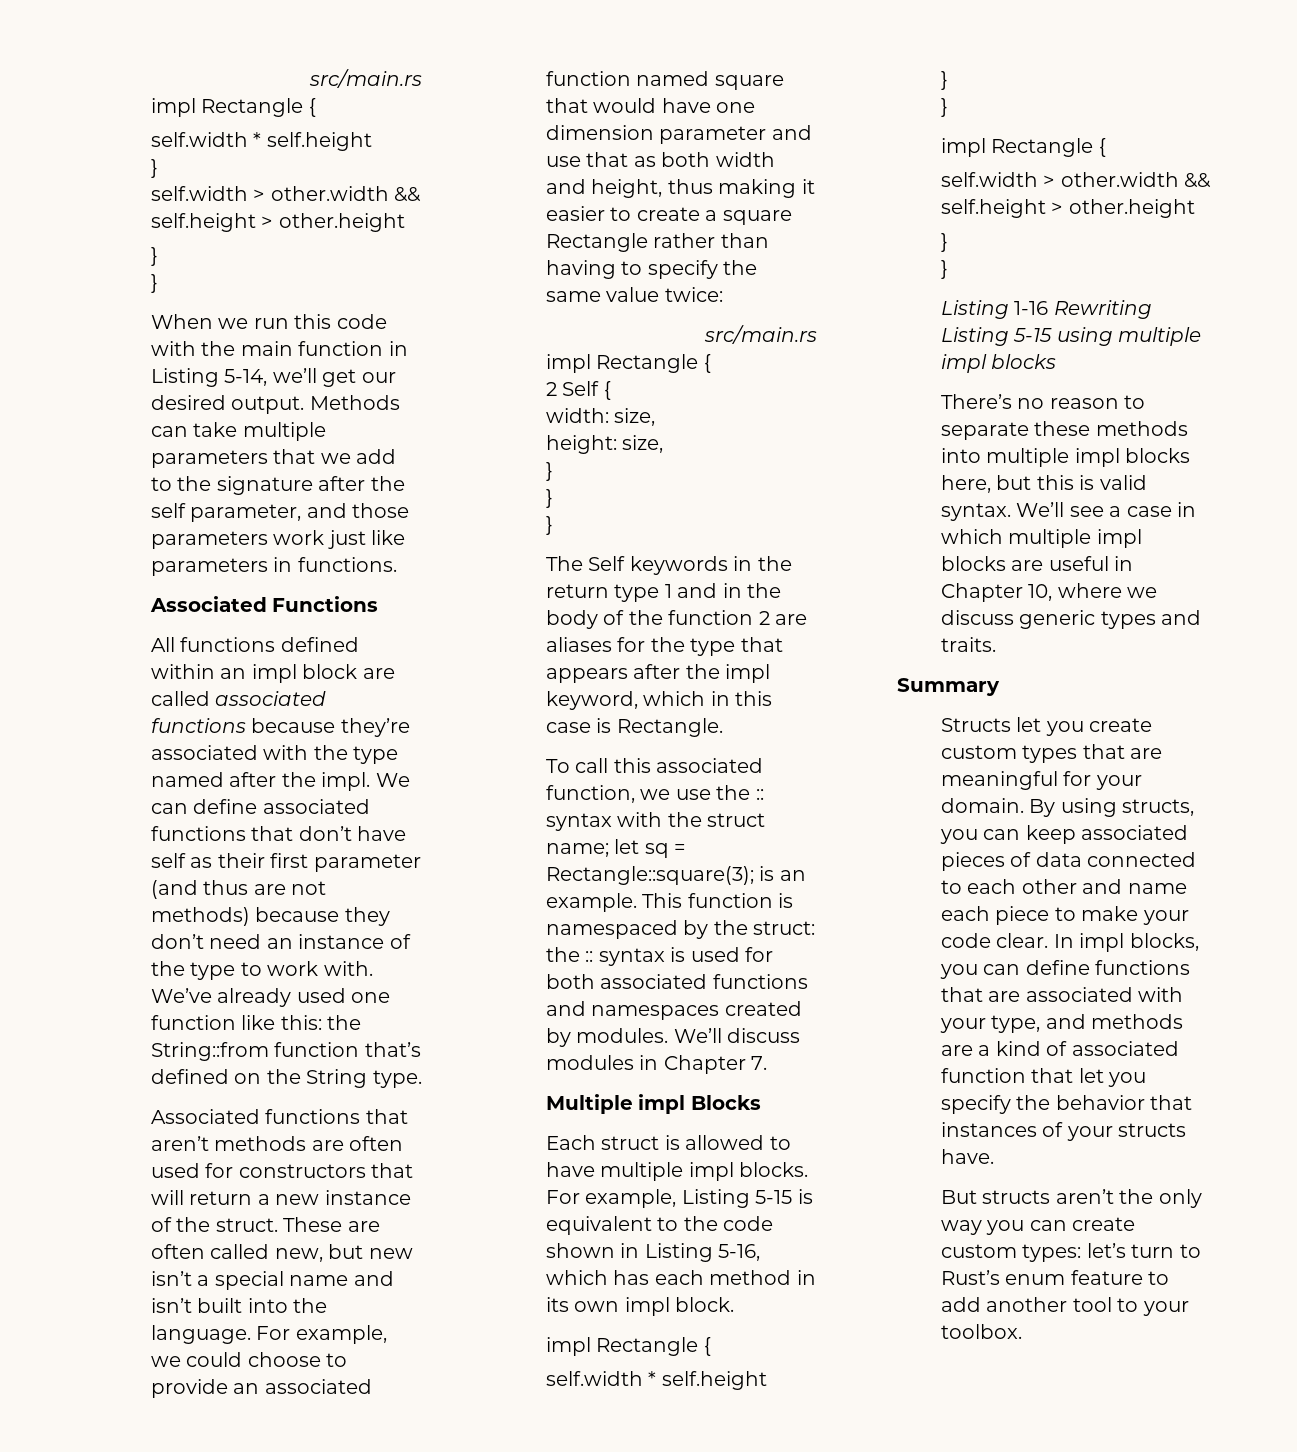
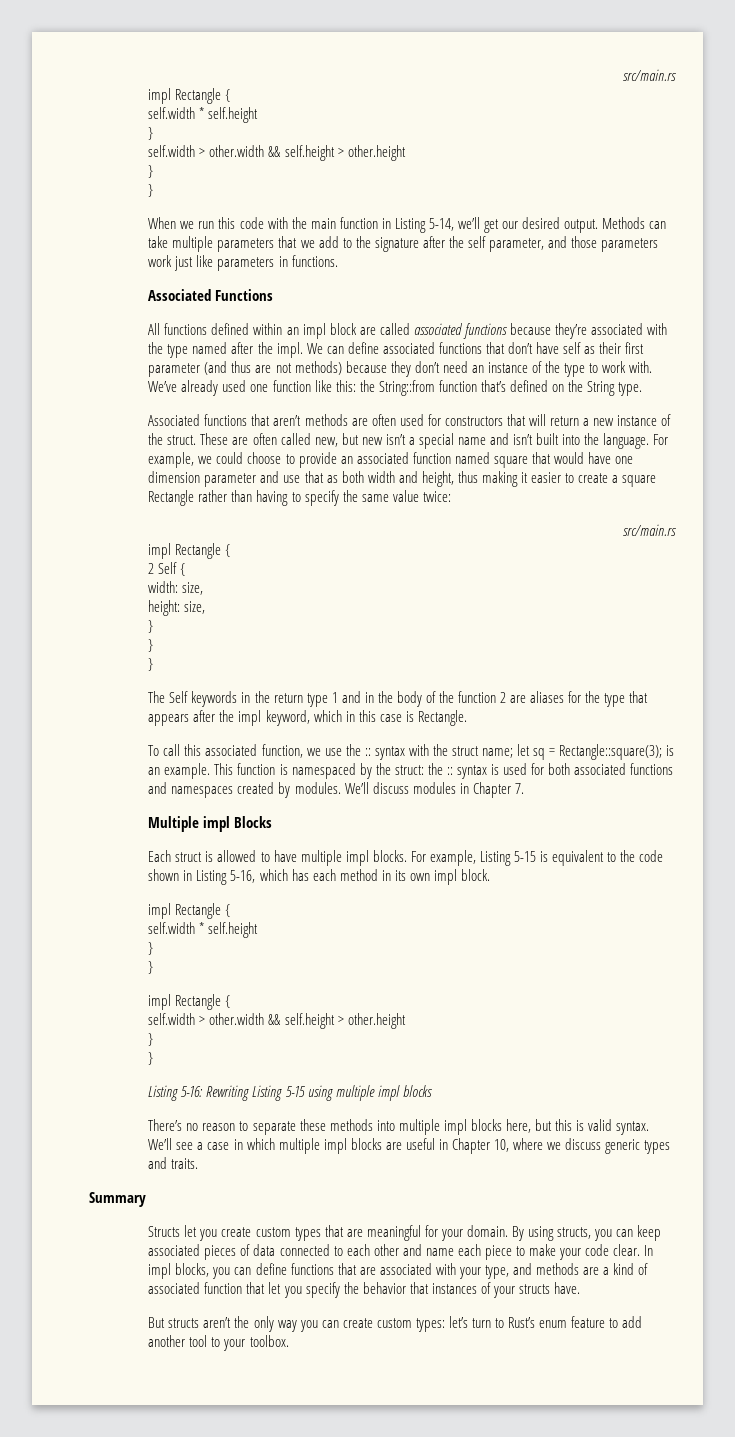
- Listing 1-16 Rewriting Listing 5-15 using multiple impl blocks
+ Listing 5-16: Rewriting Listing 5-15 using multiple impl blocks

